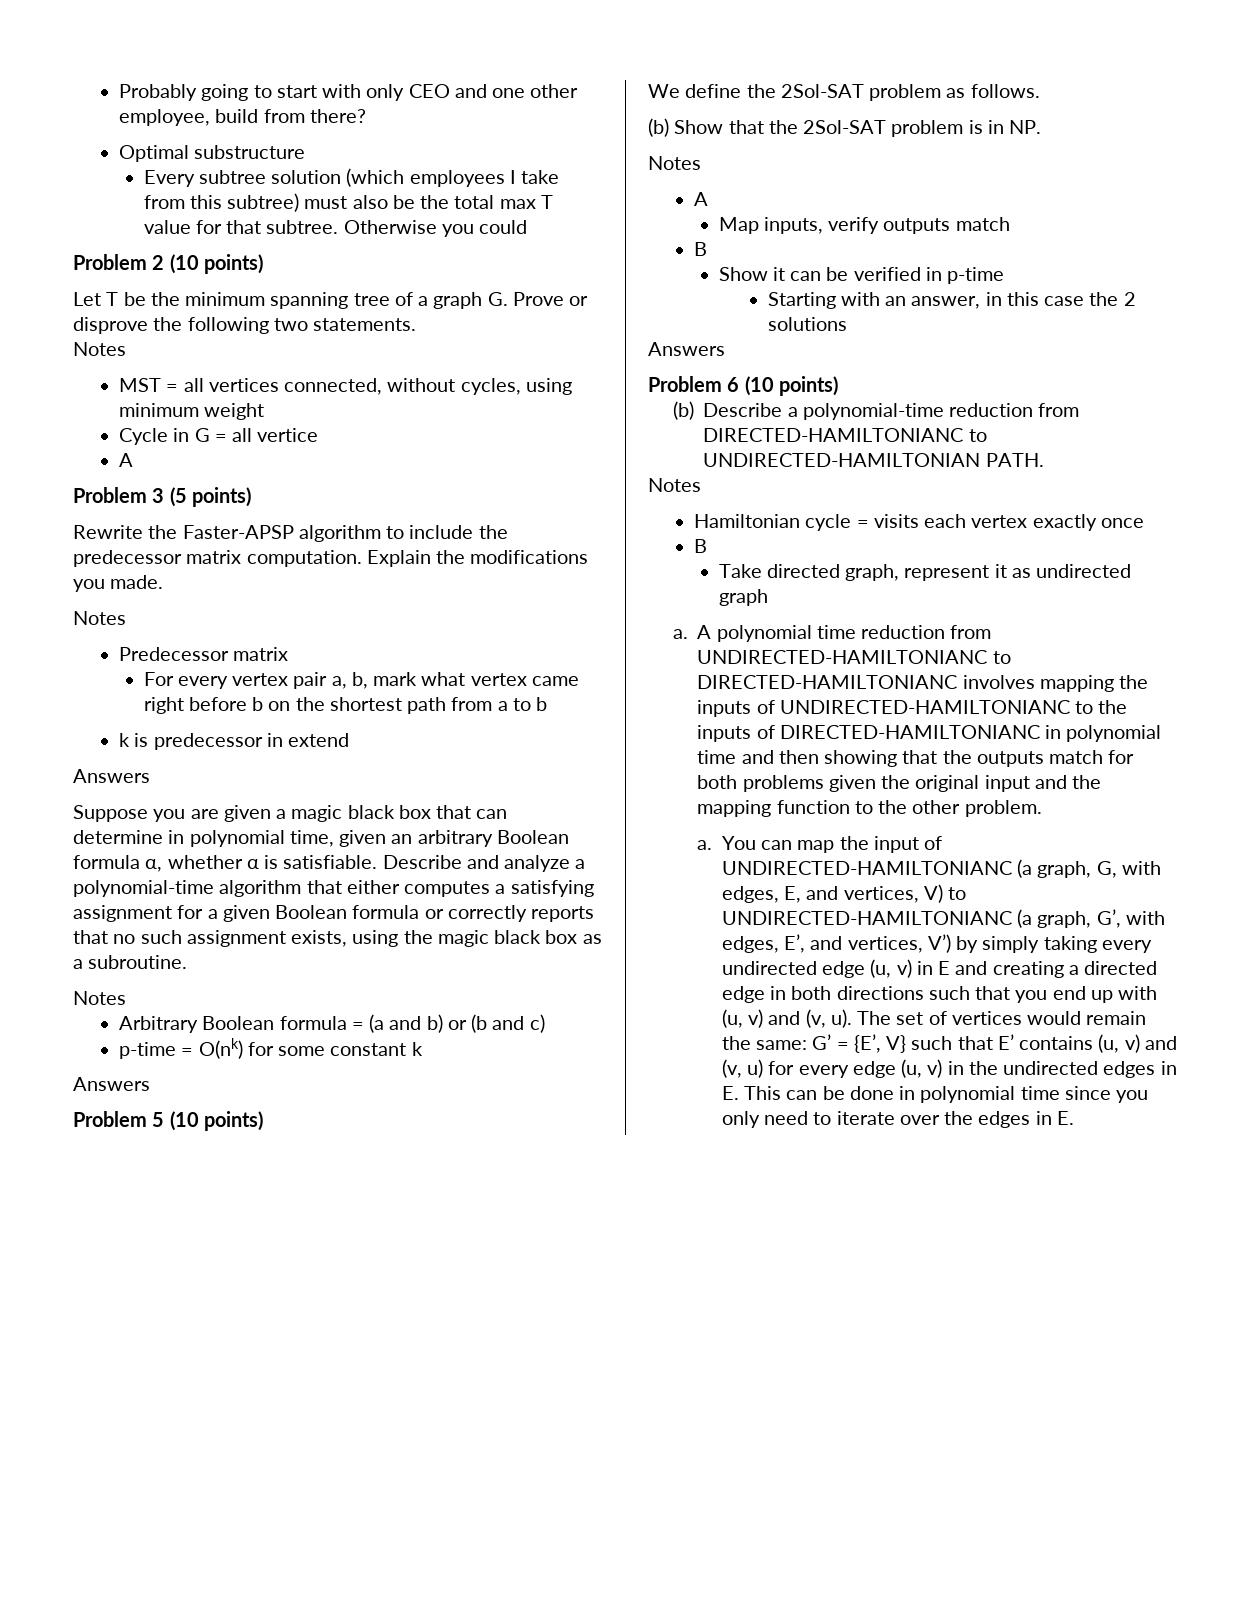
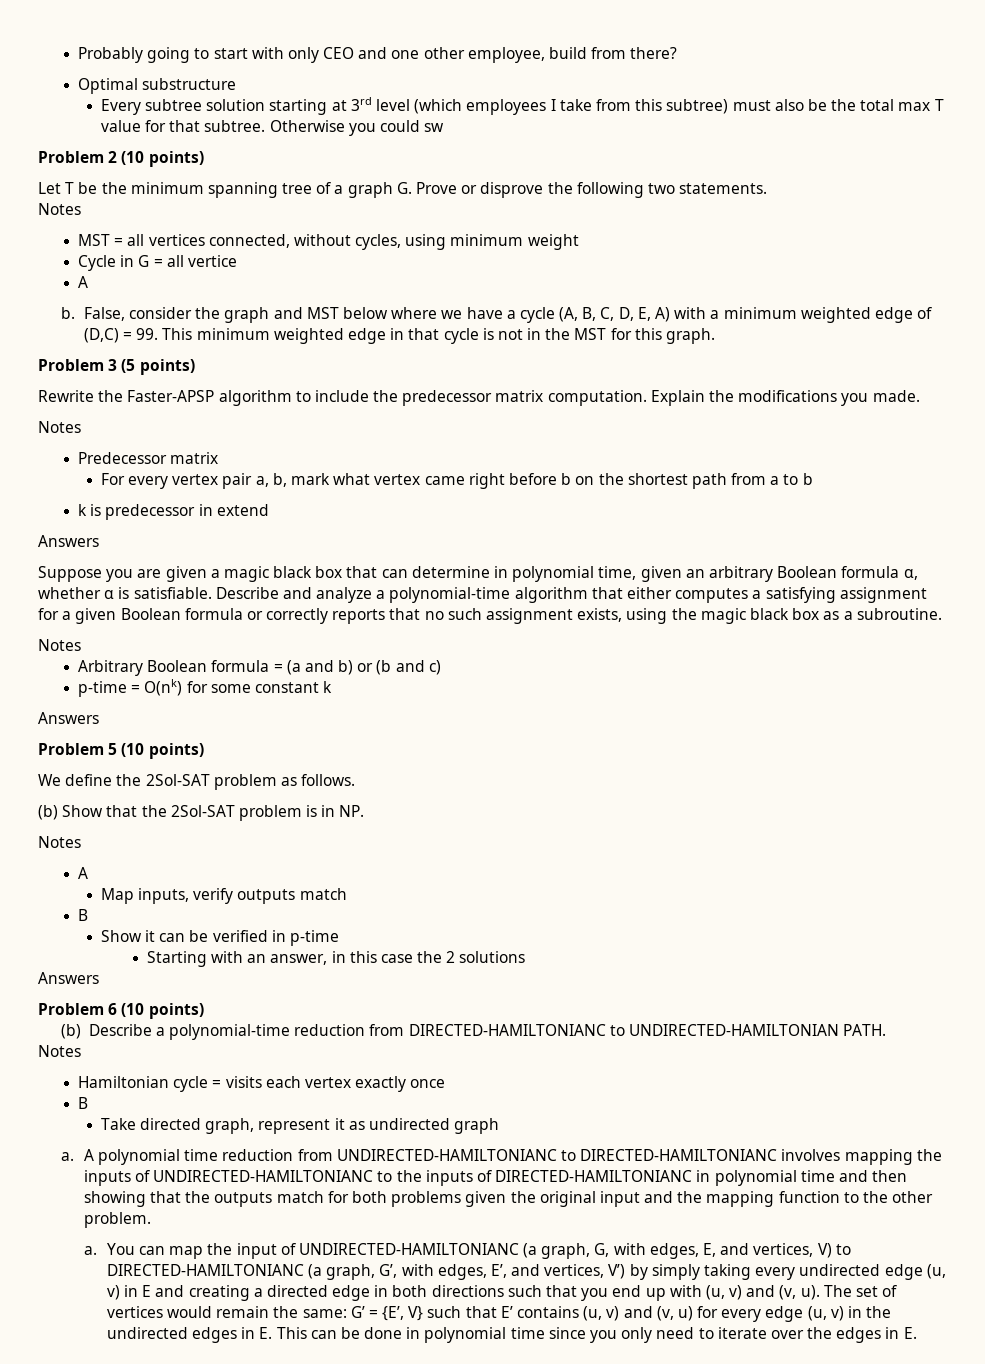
- Every subtree solution (which employees I take from this subtree) must also be the total max T value for that subtree.
+ Every subtree solution starting at 3rd level (which employees I take from this subtree) must also be the total max T value for that subtree.
- Otherwise you could
+ Otherwise you could sw
+ b. False, consider the graph and MST below where we have a cycle (A, B, C, D, E, A) with a minimum weighted edge of (D,C) = 99. This minimum weighted edge in that cycle is not in the MST for this graph.
- You can map the input of UNDIRECTED-HAMILTONIANC (a graph, G, with edges, E, and vertices, V) to UNDIRECTED-HAMILTONIANC (a graph, G’, with edges, E’, and vertices, V’) by simply taking every undirected edge (u, v) in E and creating a directed edge in both directions such that you end up with (u, v) and (v, u).
+ You can map the input of UNDIRECTED-HAMILTONIANC (a graph, G, with edges, E, and vertices, V) to DIRECTED-HAMILTONIANC (a graph, G’, with edges, E’, and vertices, V’) by simply taking every undirected edge (u, v) in E and creating a directed edge in both directions such that you end up with (u, v) and (v, u).

